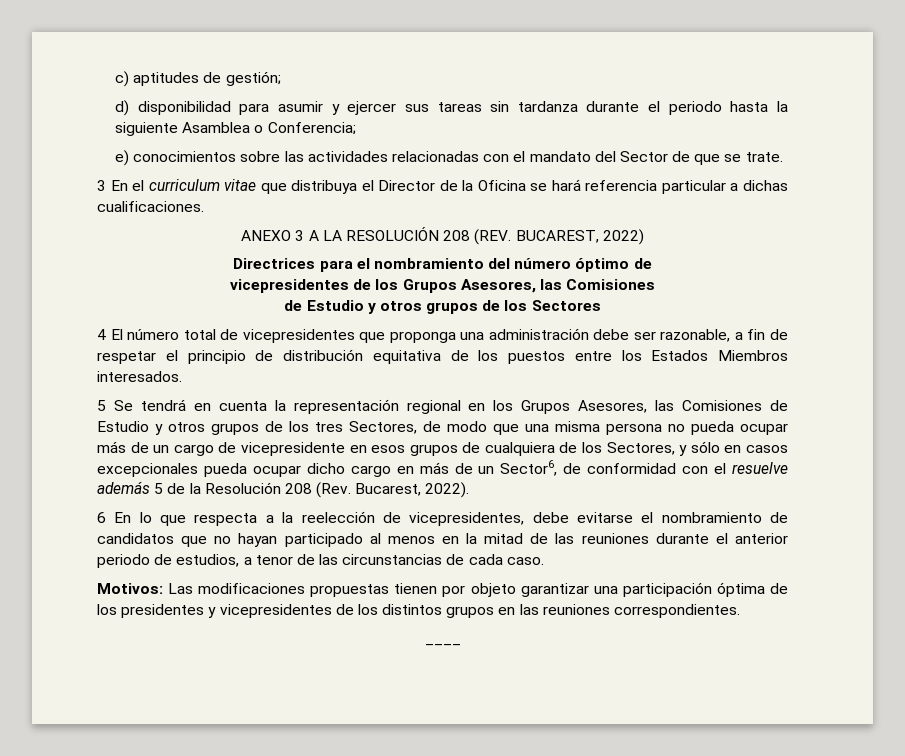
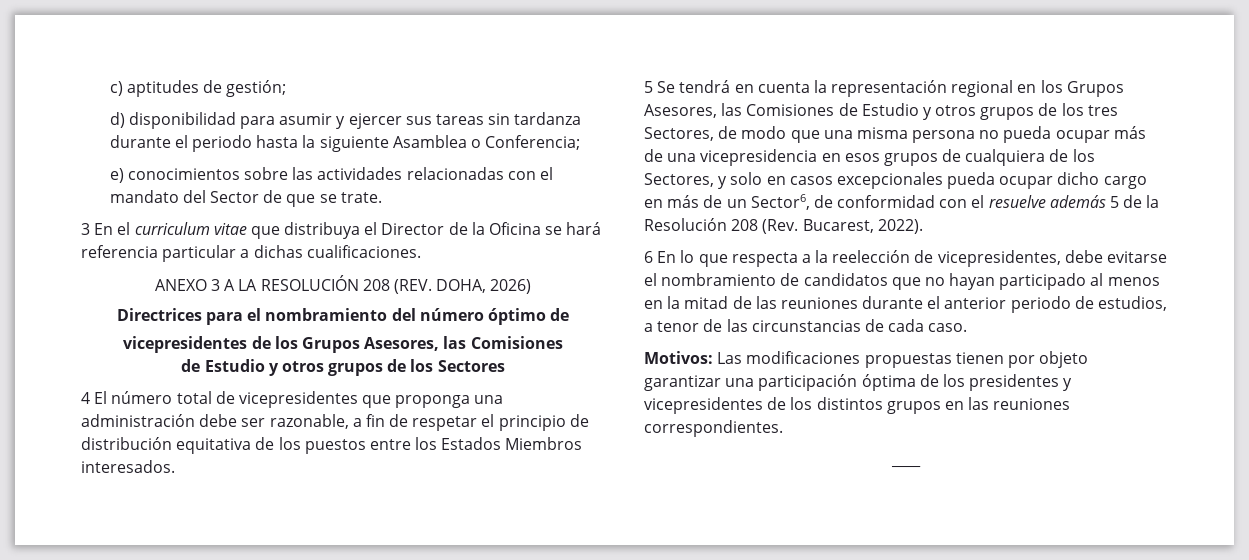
- ANEXO 3 A LA RESOLUCIÓN 208 (REV. BUCAREST, 2022)
+ ANEXO 3 A LA RESOLUCIÓN 208 (REV. DOHA, 2026)
- 5 Se tendrá en cuenta la representación regional en los Grupos Asesores, las Comisiones de Estudio y otros grupos de los tres Sectores, de modo que una misma persona no pueda ocupar más de un cargo de vicepresidente en esos grupos de cualquiera de los Sectores, y sólo en casos excepcionales pueda ocupar dicho cargo en más de un Sector6, de conformidad con el resuelve además 5 de la Resolución 208 (Rev. Bucarest, 2022).
+ 5 Se tendrá en cuenta la representación regional en los Grupos Asesores, las Comisiones de Estudio y otros grupos de los tres Sectores, de modo que una misma persona no pueda ocupar más de una vicepresidencia en esos grupos de cualquiera de los Sectores, y solo en casos excepcionales pueda ocupar dicho cargo en más de un Sector6, de conformidad con el resuelve además 5 de la Resolución 208 (Rev. Bucarest, 2022).

